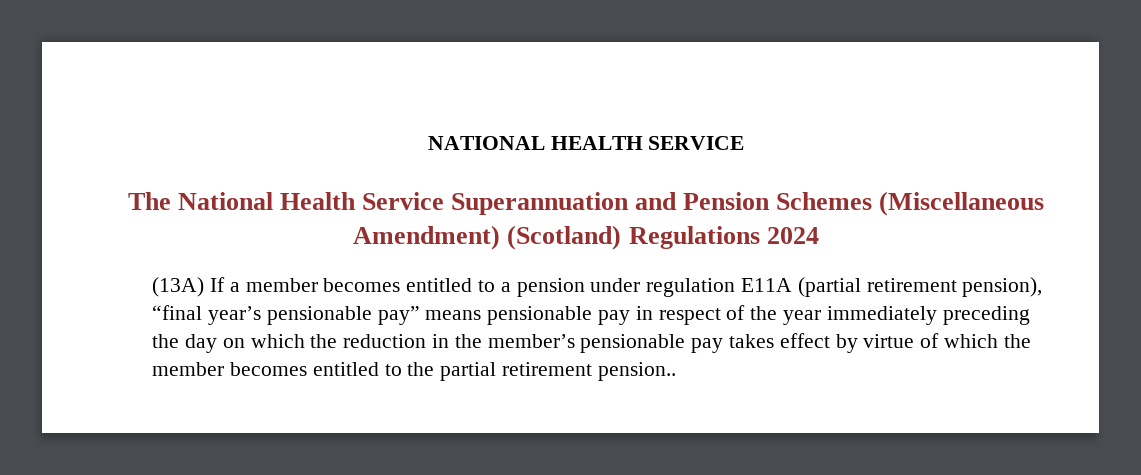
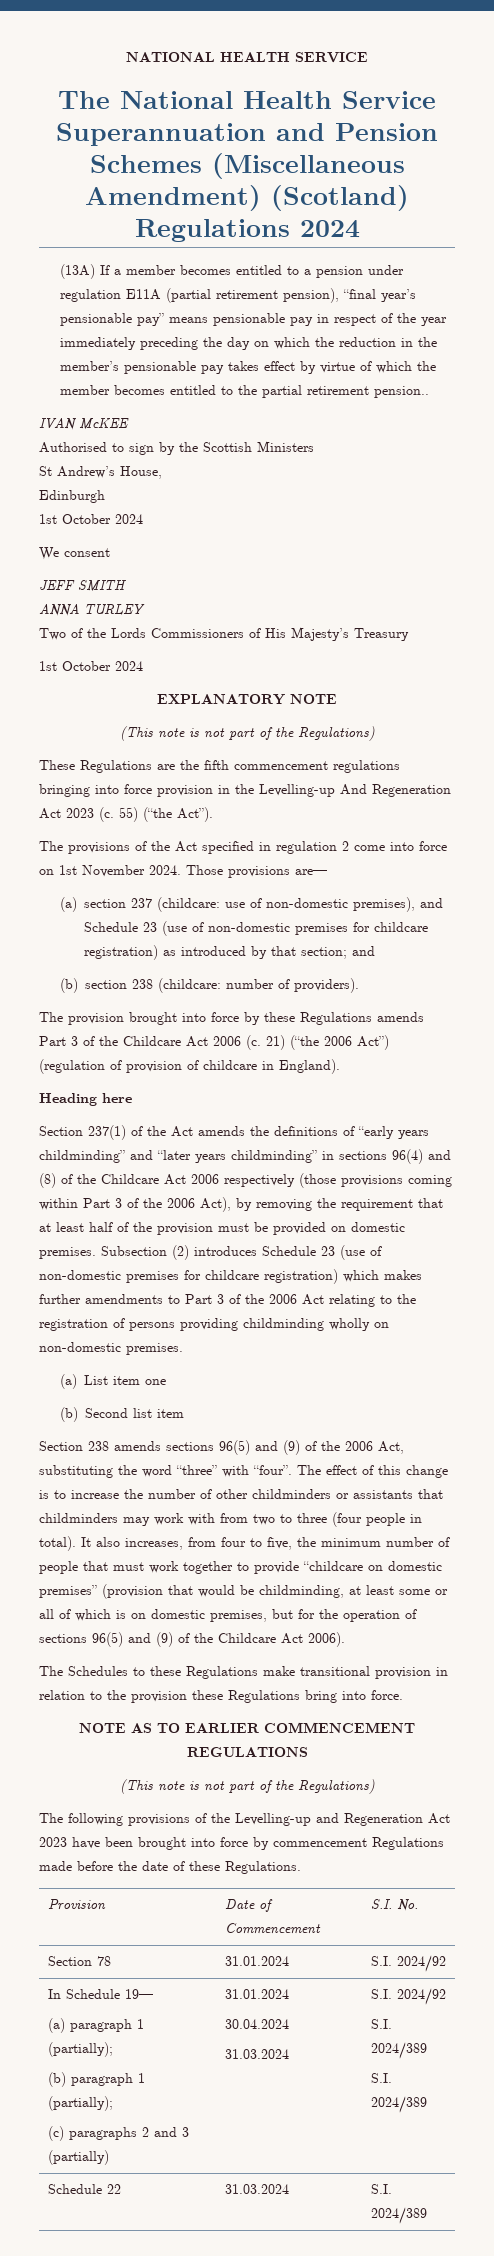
+ IVAN McKEE
+ Authorised to sign by the Scottish Ministers
+ St Andrew’s House,
+ Edinburgh
+ 1st October 2024
+ We consent
+ JEFF SMITH
+ ANNA TURLEY
+ Two of the Lords Commissioners of His Majesty’s Treasury
+ 1st October 2024
+ EXPLANATORY NOTE
+ (This note is not part of the Regulations)
+ These Regulations are the fifth commencement regulations bringing into force provision in the Levelling-up And Regeneration Act 2023 (c. 55) (“the Act”).
+ The provisions of the Act specified in regulation 2 come into force on 1st November 2024. Those provisions are—
+ (a) section 237 (childcare: use of non-domestic premises), and Schedule 23 (use of non-domestic premises for childcare registration) as introduced by that section; and
+ (b) section 238 (childcare: number of providers).
+ The provision brought into force by these Regulations amends Part 3 of the Childcare Act 2006 (c. 21) (“the 2006 Act”) (regulation of provision of childcare in England).
+ Heading here
+ Section 237(1) of the Act amends the definitions of “early years childminding” and “later years childminding” in sections 96(4) and (8) of the Childcare Act 2006 respectively (those provisions coming within Part 3 of the 2006 Act), by removing the requirement that at least half of the provision must be provided on domestic premises. Subsection (2) introduces Schedule 23 (use of non-domestic premises for childcare registration) which makes further amendments to Part 3 of the 2006 Act relating to the registration of persons providing childminding wholly on non-domestic premises.
+ (a) List item one
+ (b) Second list item
+ Section 238 amends sections 96(5) and (9) of the 2006 Act, substituting the word “three” with “four”. The effect of this change is to increase the number of other childminders or assistants that childminders may work with from two to three (four people in total). It also increases, from four to five, the minimum number of people that must work together to provide “childcare on domestic premises” (provision that would be childminding, at least some or all of which is on domestic premises, but for the operation of sections 96(5) and (9) of the Childcare Act 2006).
+ The Schedules to these Regulations make transitional provision in relation to the provision these Regulations bring into force.
+ NOTE AS TO EARLIER COMMENCEMENT REGULATIONS
+ (This note is not part of the Regulations)
+ The following provisions of the Levelling-up and Regeneration Act 2023 have been brought into force by commencement Regulations made before the date of these Regulations.
+ Provision | Date of Commencement | S.I. No.
+ Section 78 | 31.01.2024 | S.I. 2024/92
+ In Schedule 19—
+ (a) paragraph 1 (partially);
+ (b) paragraph 1 (partially);
+ (c) paragraphs 2 and 3 (partially) | 31.01.2024
+ 30.04.2024
+ 31.03.2024 | S.I. 2024/92
+ S.I. 2024/389
+ S.I. 2024/389
+ Schedule 22 | 31.03.2024 | S.I. 2024/389

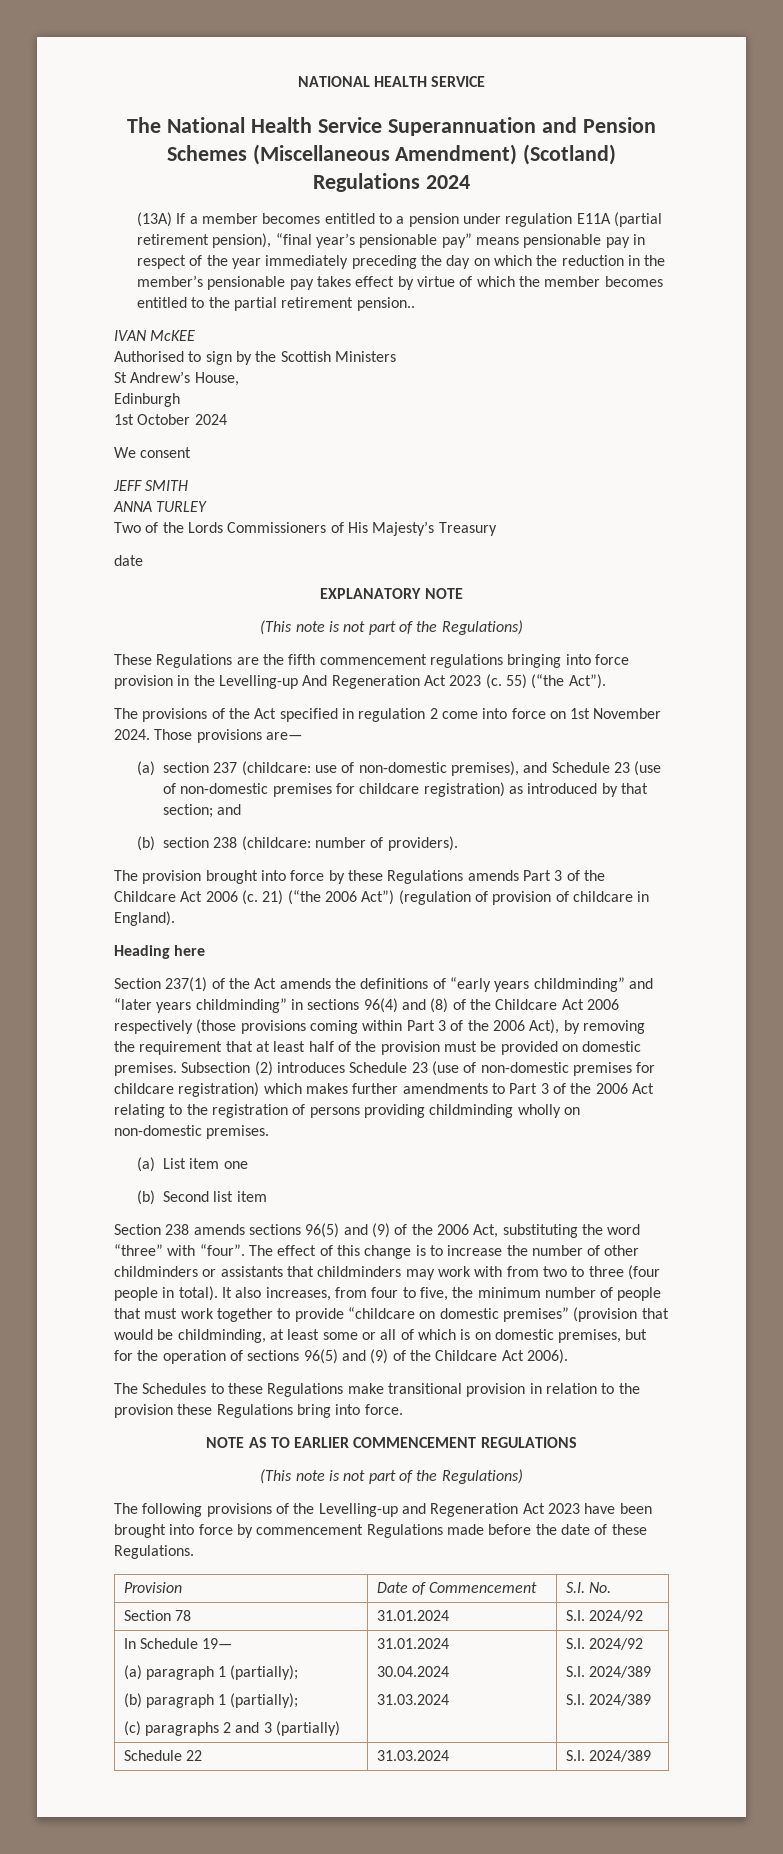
  Two of the Lords Commissioners of His Majesty’s Treasury
- 1st October 2024
+ date

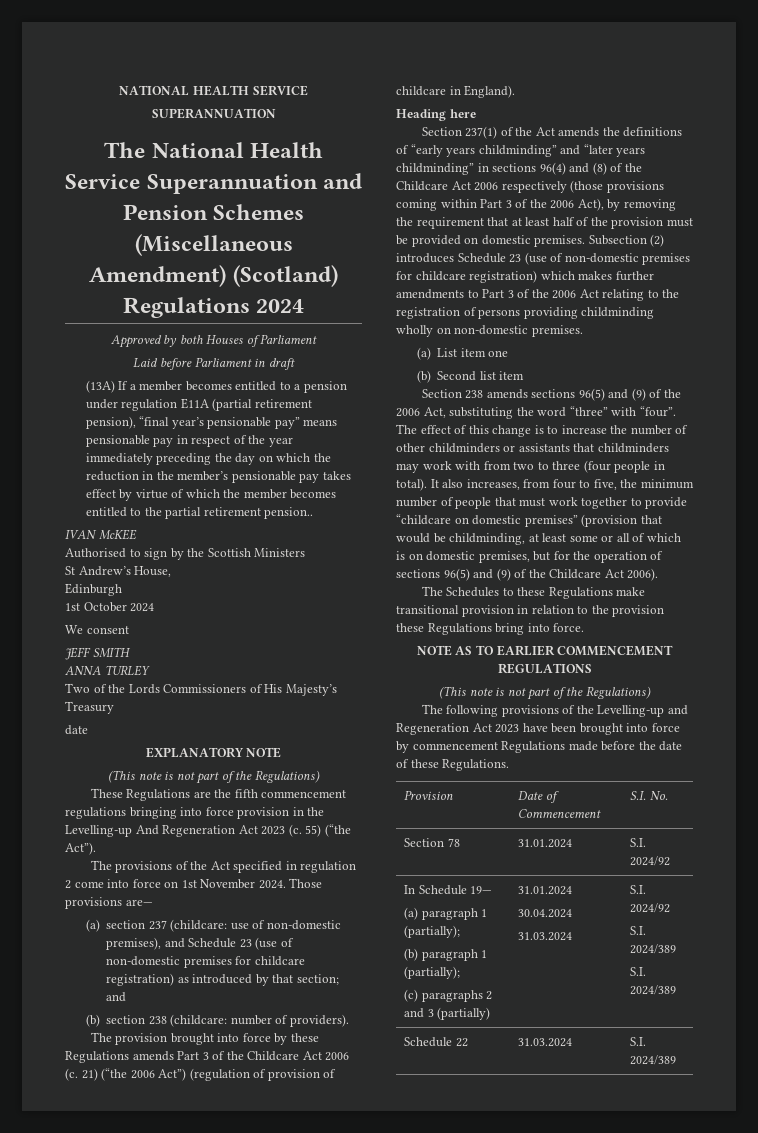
+ SUPERANNUATION
+ Approved by both Houses of Parliament
+ Laid before Parliament in draft

